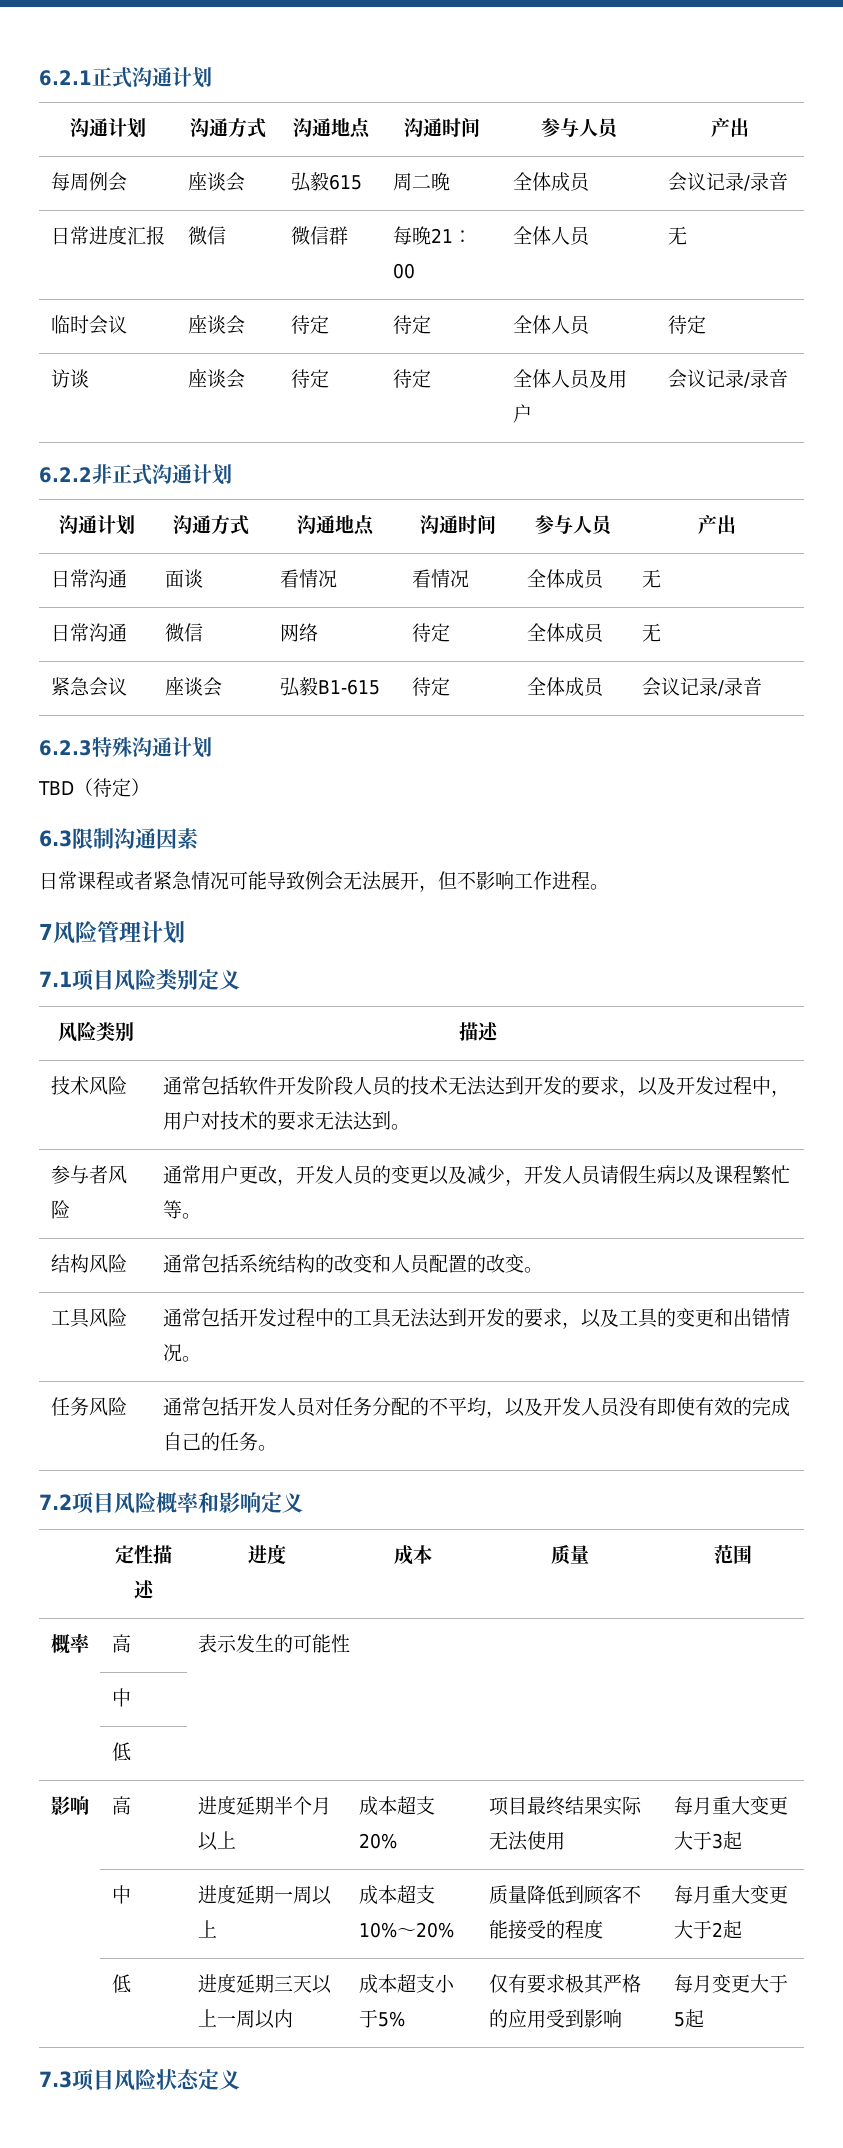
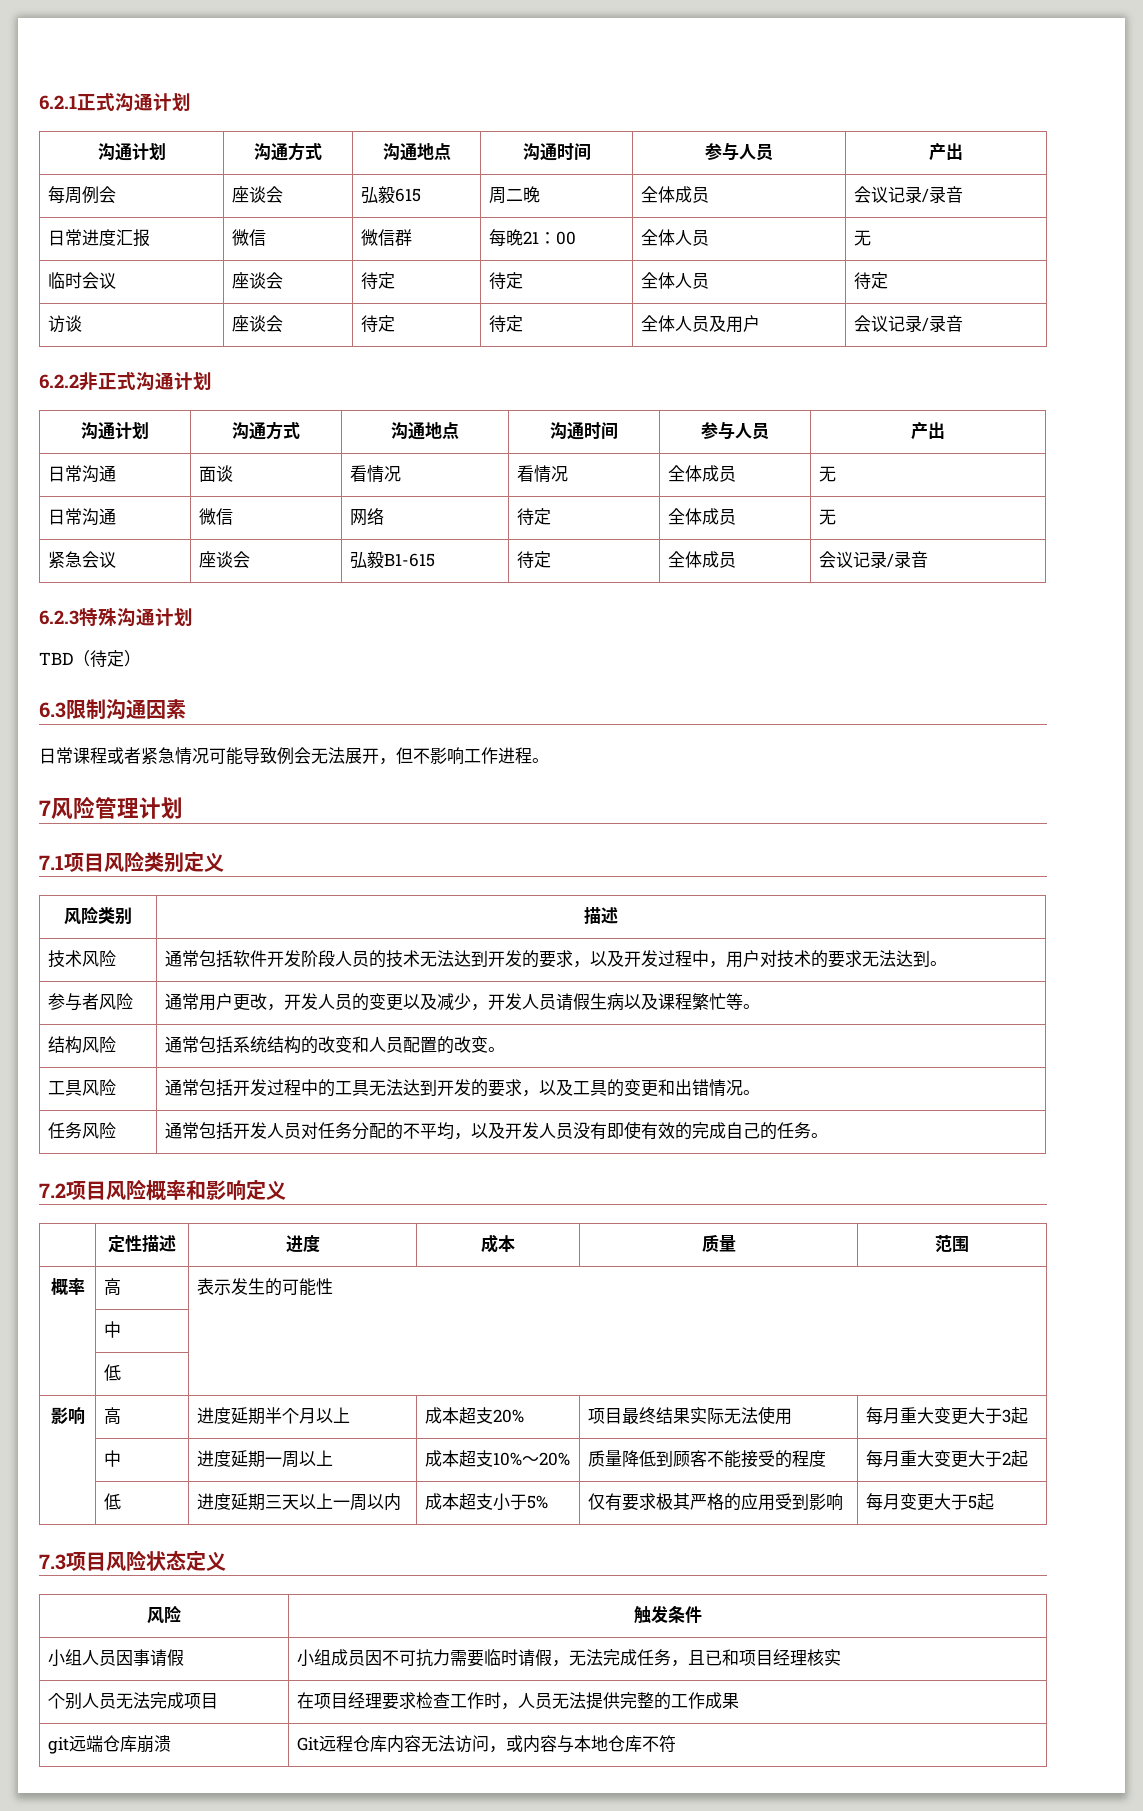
+ 风险 | 触发条件
+ 小组人员因事请假 | 小组成员因不可抗力需要临时请假，无法完成任务，且已和项目经理核实
+ 个别人员无法完成项目 | 在项目经理要求检查工作时，人员无法提供完整的工作成果
+ git远端仓库崩溃 | Git远程仓库内容无法访问，或内容与本地仓库不符

